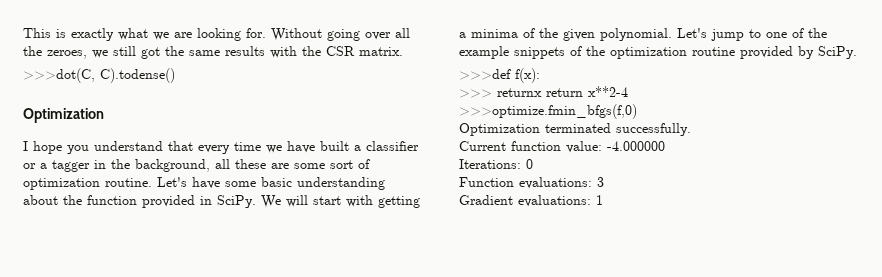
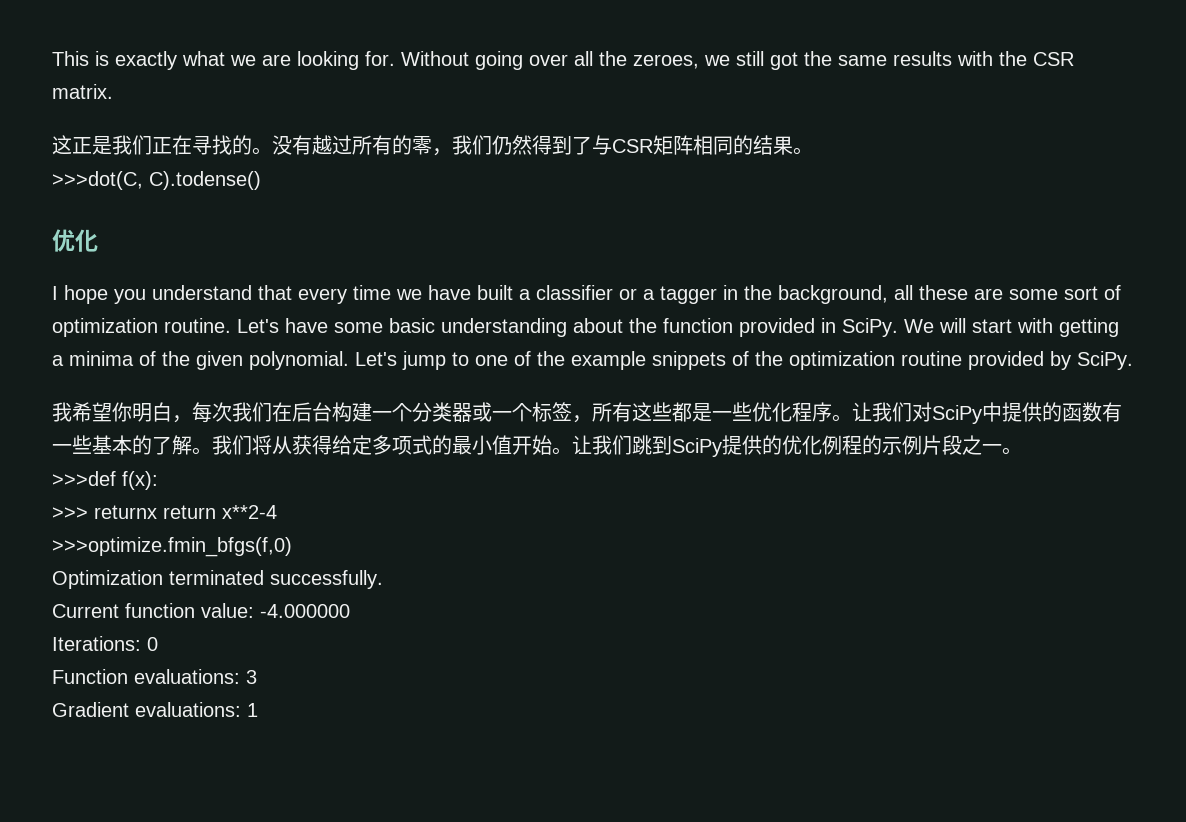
+ 这正是我们正在寻找的。没有越过所有的零，我们仍然得到了与CSR矩阵相同的结果。
  >>>dot(C, C).todense()
- Optimization
+ 优化
+ 我希望你明白，每次我们在后台构建一个分类器或一个标签，所有这些都是一些优化程序。让我们对SciPy中提供的函数有一些基本的了解。我们将从获得给定多项式的最小值开始。让我们跳到SciPy提供的优化例程的示例片段之一。

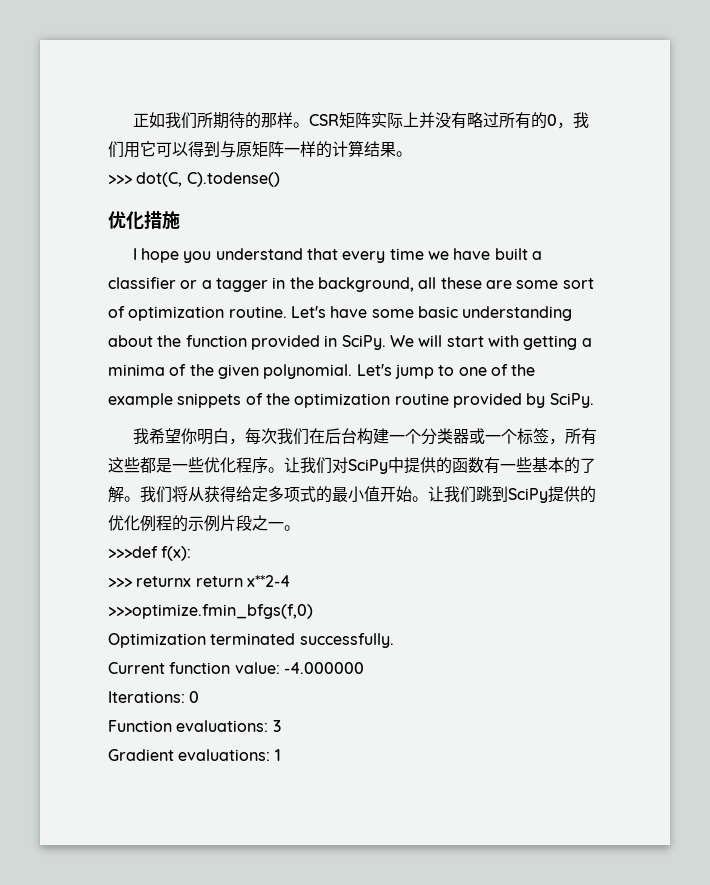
- This is exactly what we are looking for. Without going over all the zeroes, we still got the same results with the CSR matrix.
- 这正是我们正在寻找的。没有越过所有的零，我们仍然得到了与CSR矩阵相同的结果。
+ 正如我们所期待的那样。CSR矩阵实际上并没有略过所有的0，我们用它可以得到与原矩阵一样的计算结果。
- >>>dot(C, C).todense()
- 优化
+ >>> dot(C, C).todense()
+ 优化措施

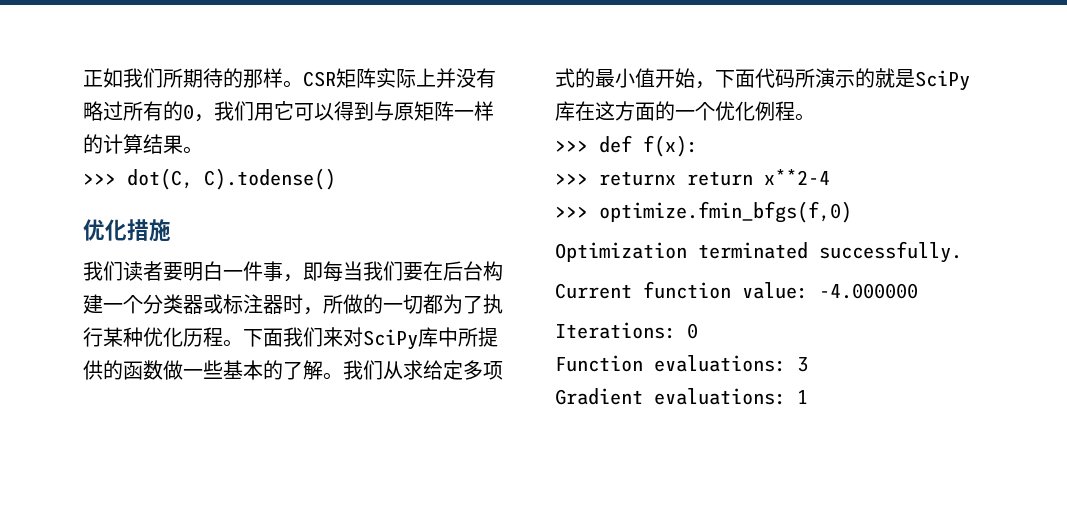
- I hope you understand that every time we have built a classifier or a tagger in the background, all these are some sort of optimization routine. Let's have some basic understanding about the function provided in SciPy. We will start with getting a minima of the given polynomial. Let's jump to one of the example snippets of the optimization routine provided by SciPy.
- 我希望你明白，每次我们在后台构建一个分类器或一个标签，所有这些都是一些优化程序。让我们对SciPy中提供的函数有一些基本的了解。
+ 我们读者要明白一件事，即每当我们要在后台构建一个分类器或标注器时，所做的一切都为了执行某种优化历程。下面我们来对SciPy库中所提供的函数做一些基本的了解。
- 我们将从获得给定多项式的最小值开始。让我们跳到SciPy提供的优化例程的示例片段之一。
- >>>def f(x):
+ 我们从求给定多项式的最小值开始，下面代码所演示的就是SciPy库在这方面的一个优化例程。
+ >>> def f(x):
- >>>optimize.fmin_bfgs(f,0)
+ >>> optimize.fmin_bfgs(f,0)

